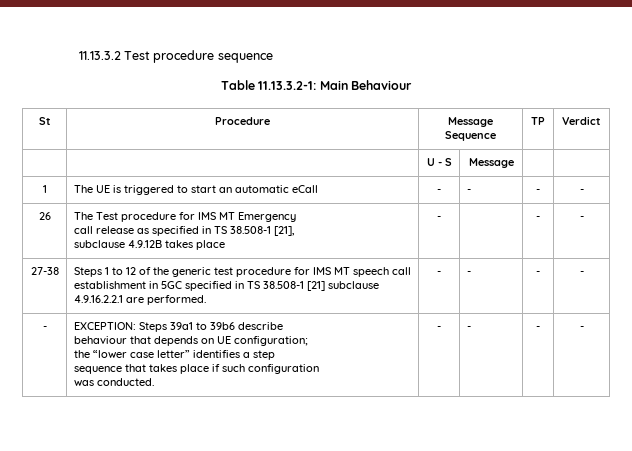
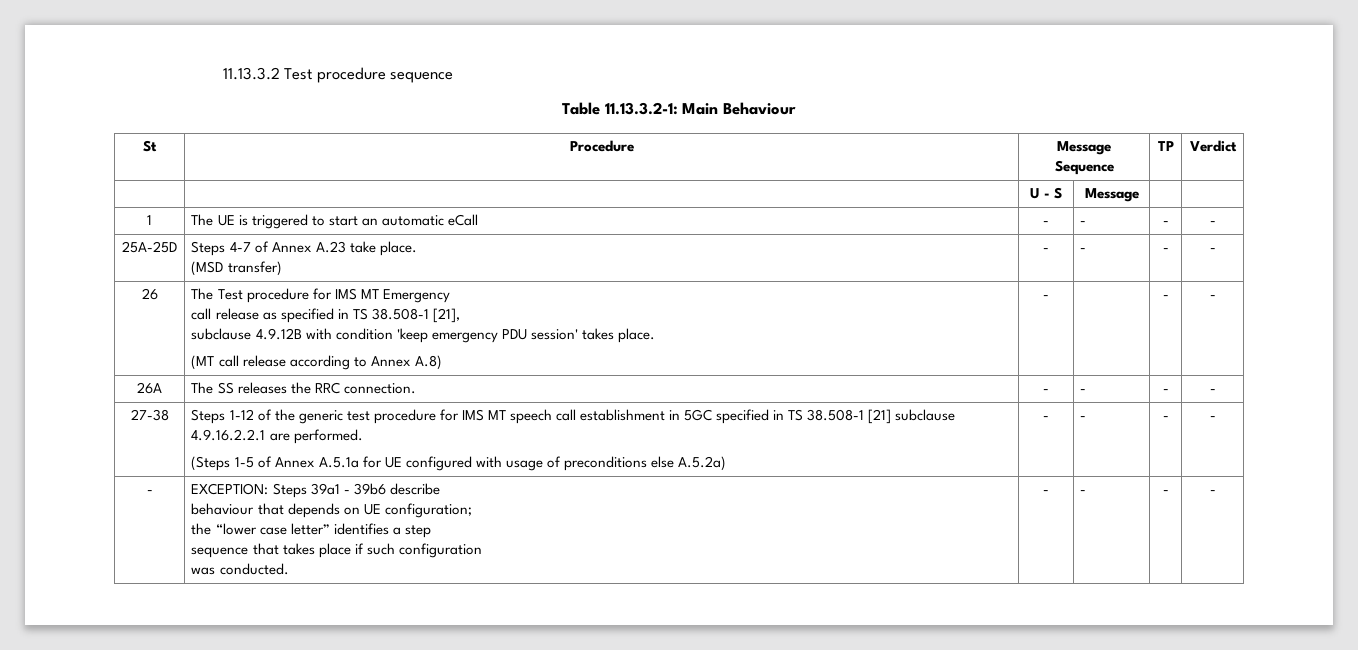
+ 25A-25D | Steps 4-7 of Annex A.23 take place.
+ (MSD transfer) | - | - | - | -
  26 | The Test procedure for IMS MT Emergency
  call release as specified in TS 38.508-1 [21],
- subclause 4.9.12B takes place | - | | - | -
+ subclause 4.9.12B with condition 'keep emergency PDU session' takes place.
+ (MT call release according to Annex A.8) | - | | - | -
+ 26A | The SS releases the RRC connection. | - | - | - | -
- Steps 1 to 12 of the generic test procedure for IMS MT speech call establishment in 5GC specified in TS 38.508-1 [21] subclause 4.9.16.2.2.1 are performed.
+ Steps 1-12 of the generic test procedure for IMS MT speech call establishment in 5GC specified in TS 38.508-1 [21] subclause 4.9.16.2.2.1 are performed.
+ (Steps 1-5 of Annex A.5.1a for UE configured with usage of preconditions else A.5.2a)
- - | EXCEPTION: Steps 39a1 to 39b6 describe
+ - | EXCEPTION: Steps 39a1 - 39b6 describe

